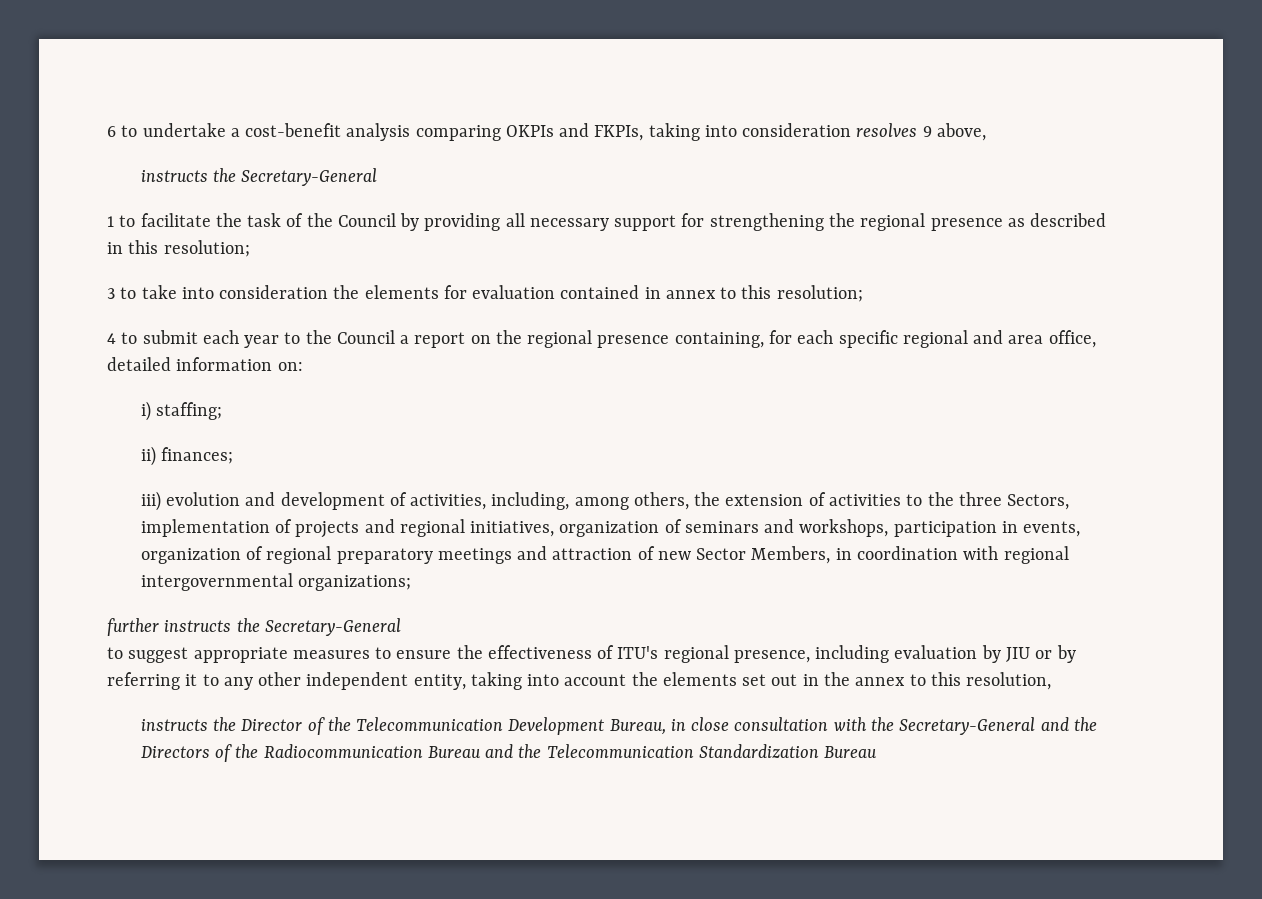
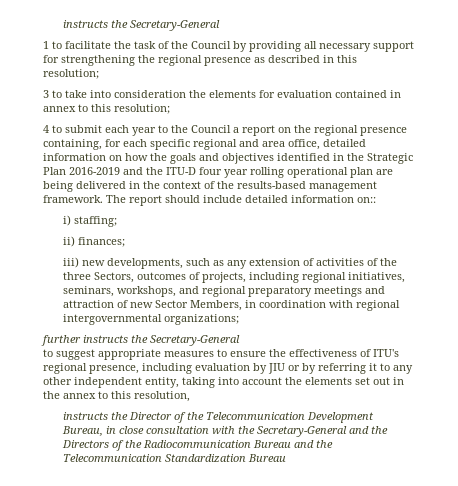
- 6 to undertake a cost-benefit analysis comparing OKPIs and FKPIs, taking into consideration resolves 9 above,
- 4 to submit each year to the Council a report on the regional presence containing, for each specific regional and area office, detailed information on:
+ 4 to submit each year to the Council a report on the regional presence containing, for each specific regional and area office, detailed information on how the goals and objectives identified in the Strategic Plan 2016-2019 and the ITU-D four year rolling operational plan are being delivered in the context of the results-based management framework. The report should include detailed information on::
- iii) evolution and development of activities, including, among others, the extension of activities to the three Sectors, implementation of projects and regional initiatives, organization of seminars and workshops, participation in events, organization of regional preparatory meetings and attraction of new Sector Members, in coordination with regional intergovernmental organizations;
+ iii) new developments, such as any extension of activities of the three Sectors, outcomes of projects, including regional initiatives, seminars, workshops, and regional preparatory meetings and attraction of new Sector Members, in coordination with regional intergovernmental organizations;

